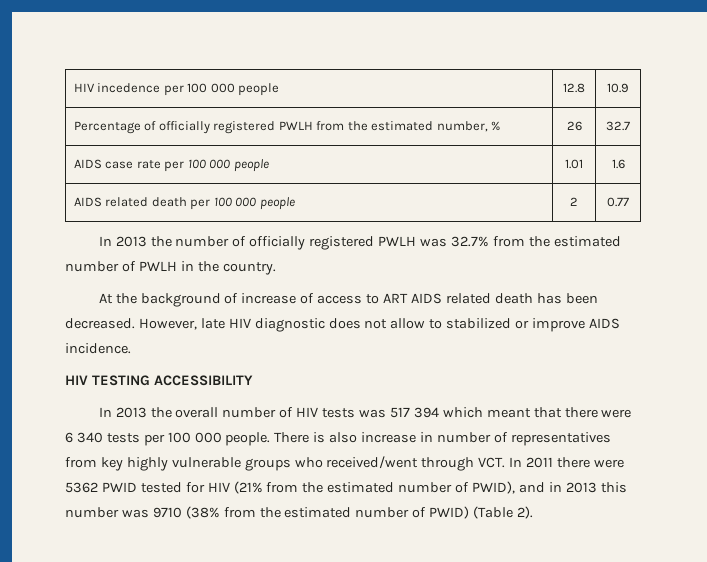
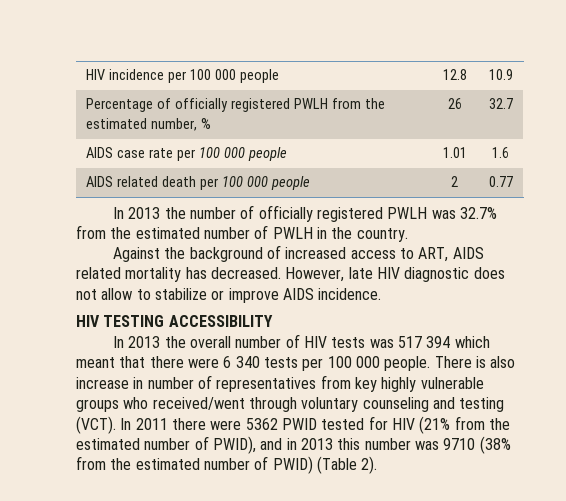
- HIV incedence per 100 000 people | 12.8 | 10.9
+ HIV incidence per 100 000 people | 12.8 | 10.9
- At the background of increase of access to ART AIDS related death has been decreased.
+ Against the background of increased access to ART, AIDS related mortality has decreased.
- However, late HIV diagnostic does not allow to stabilized or improve AIDS incidence.
+ However, late HIV diagnostic does not allow to stabilize or improve AIDS incidence.
- There is also increase in number of representatives from key highly vulnerable groups who received/went through VCT. In 2011 there were 5362 PWID tested for HIV (21% from the estimated number of PWID), and in 2013 this number was 9710 (38% from the estimated number of PWID) (Table 2).
+ There is also increase in number of representatives from key highly vulnerable groups who received/went through voluntary counseling and testing (VCT). In 2011 there were 5362 PWID tested for HIV (21% from the estimated number of PWID), and in 2013 this number was 9710 (38% from the estimated number of PWID) (Table 2).

